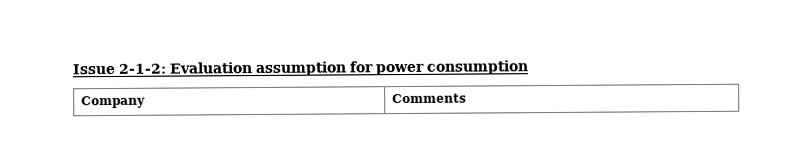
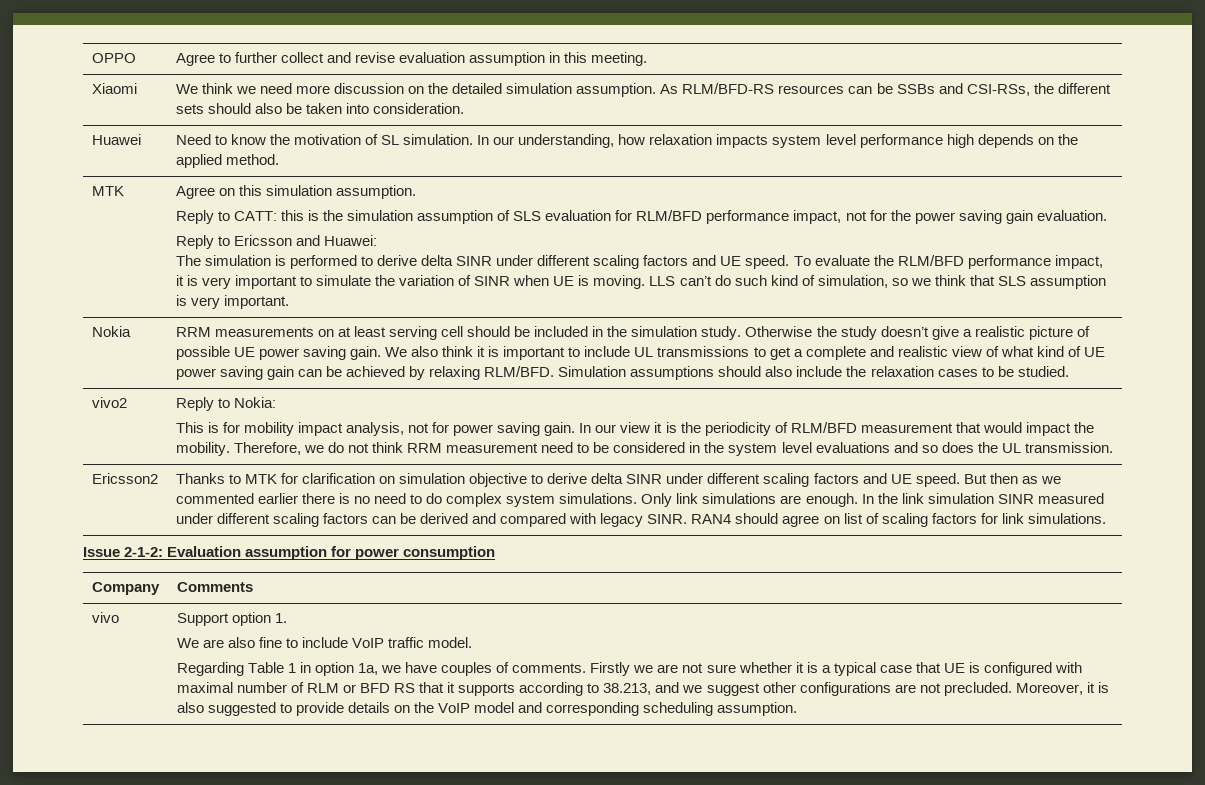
+ OPPO | Agree to further collect and revise evaluation assumption in this meeting.
+ Xiaomi | We think we need more discussion on the detailed simulation assumption. As RLM/BFD-RS resources can be SSBs and CSI-RSs, the different sets should also be taken into consideration.
+ Huawei | Need to know the motivation of SL simulation. In our understanding, how relaxation impacts system level performance high depends on the applied method.
+ MTK | Agree on this simulation assumption.
+ Reply to CATT: this is the simulation assumption of SLS evaluation for RLM/BFD performance impact, not for the power saving gain evaluation.
+ Reply to Ericsson and Huawei:
+ The simulation is performed to derive delta SINR under different scaling factors and UE speed. To evaluate the RLM/BFD performance impact, it is very important to simulate the variation of SINR when UE is moving. LLS can’t do such kind of simulation, so we think that SLS assumption is very important.
+ Nokia | RRM measurements on at least serving cell should be included in the simulation study. Otherwise the study doesn’t give a realistic picture of possible UE power saving gain. We also think it is important to include UL transmissions to get a complete and realistic view of what kind of UE power saving gain can be achieved by relaxing RLM/BFD. Simulation assumptions should also include the relaxation cases to be studied.
+ vivo2 | Reply to Nokia:
+ This is for mobility impact analysis, not for power saving gain. In our view it is the periodicity of RLM/BFD measurement that would impact the mobility. Therefore, we do not think RRM measurement need to be considered in the system level evaluations and so does the UL transmission.
+ Ericsson2 | Thanks to MTK for clarification on simulation objective to derive delta SINR under different scaling factors and UE speed. But then as we commented earlier there is no need to do complex system simulations. Only link simulations are enough. In the link simulation SINR measured under different scaling factors can be derived and compared with legacy SINR. RAN4 should agree on list of scaling factors for link simulations.
+ vivo | Support option 1.
+ We are also fine to include VoIP traffic model.
+ Regarding Table 1 in option 1a, we have couples of comments. Firstly we are not sure whether it is a typical case that UE is configured with maximal number of RLM or BFD RS that it supports according to 38.213, and we suggest other configurations are not precluded. Moreover, it is also suggested to provide details on the VoIP model and corresponding scheduling assumption.

